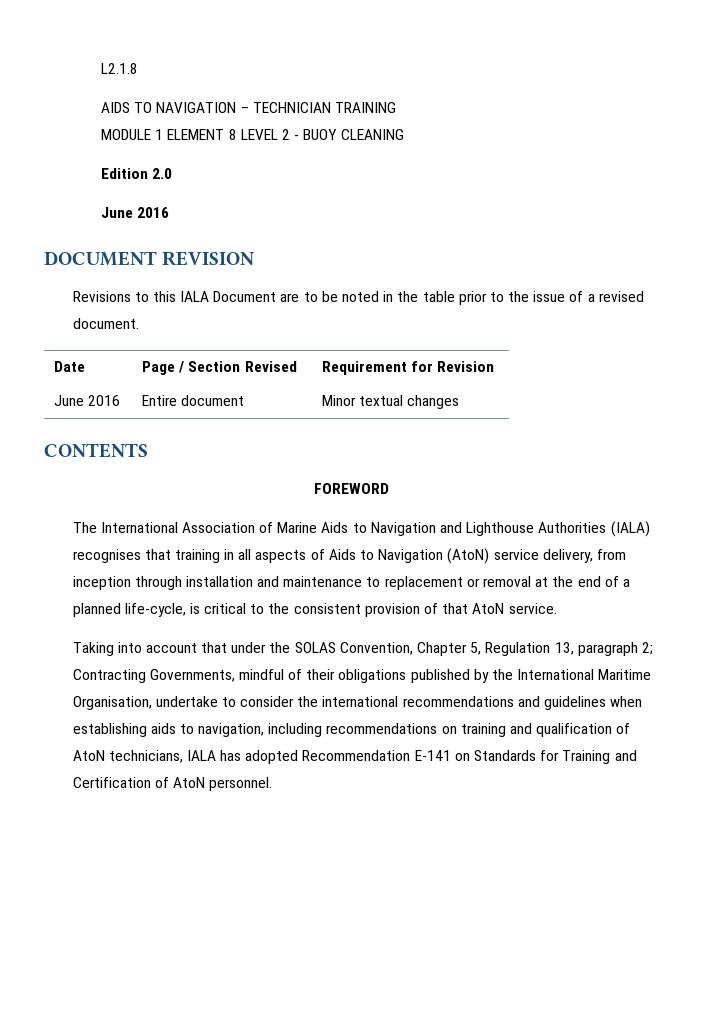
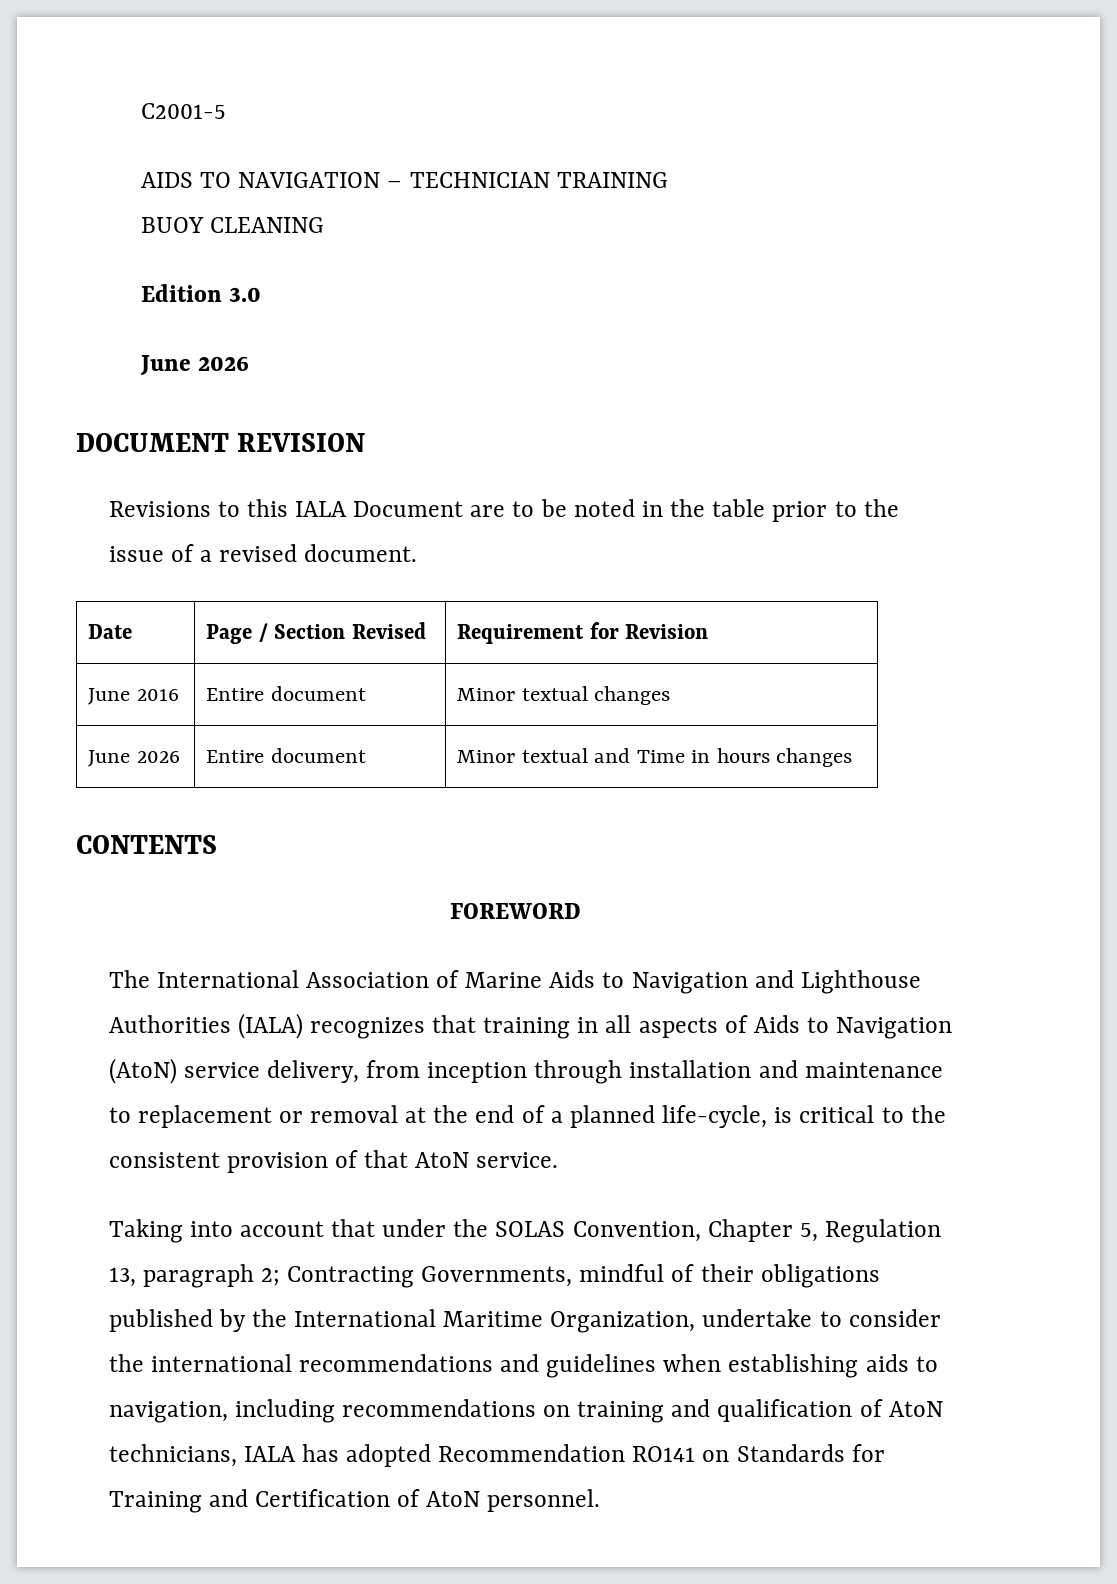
- L2.1.8
+ C2001-5
- MODULE 1 ELEMENT 8 LEVEL 2 - BUOY CLEANING
+ BUOY CLEANING
- Edition 2.0
- June 2016
+ Edition 3.0
+ June 2026
+ June 2026 | Entire document | Minor textual and Time in hours changes
- The International Association of Marine Aids to Navigation and Lighthouse Authorities (IALA) recognises that training in all aspects of Aids to Navigation (AtoN) service delivery, from inception through installation and maintenance to replacement or removal at the end of a planned life-cycle, is critical to the consistent provision of that AtoN service.
+ The International Association of Marine Aids to Navigation and Lighthouse Authorities (IALA) recognizes that training in all aspects of Aids to Navigation (AtoN) service delivery, from inception through installation and maintenance to replacement or removal at the end of a planned life-cycle, is critical to the consistent provision of that AtoN service.
- Taking into account that under the SOLAS Convention, Chapter 5, Regulation 13, paragraph 2; Contracting Governments, mindful of their obligations published by the International Maritime Organisation, undertake to consider the international recommendations and guidelines when establishing aids to navigation, including recommendations on training and qualification of AtoN technicians, IALA has adopted Recommendation E-141 on Standards for Training and Certification of AtoN personnel.
+ Taking into account that under the SOLAS Convention, Chapter 5, Regulation 13, paragraph 2; Contracting Governments, mindful of their obligations published by the International Maritime Organization, undertake to consider the international recommendations and guidelines when establishing aids to navigation, including recommendations on training and qualification of AtoN technicians, IALA has adopted Recommendation RO141 on Standards for Training and Certification of AtoN personnel.

